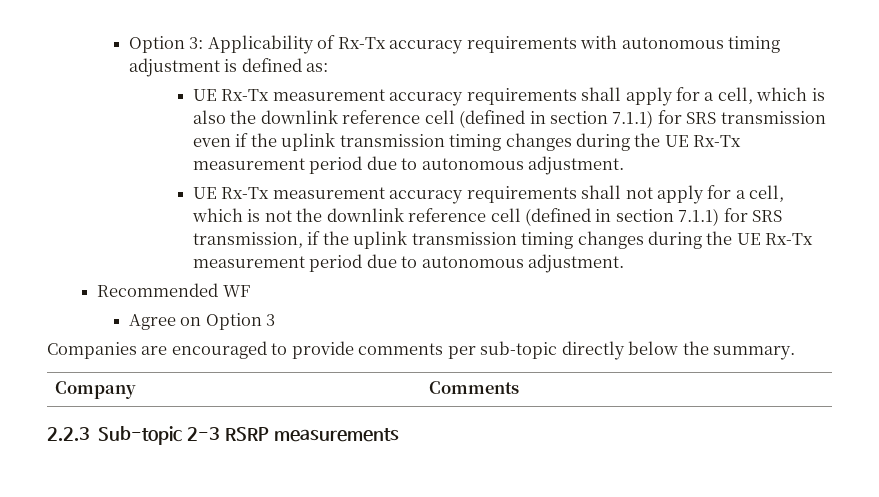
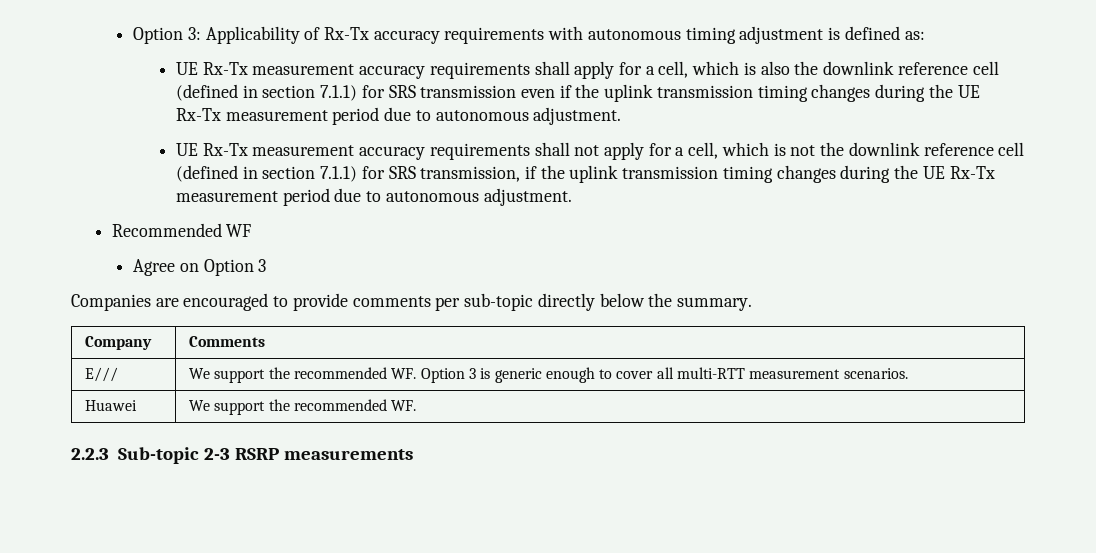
+ E/// | We support the recommended WF. Option 3 is generic enough to cover all multi-RTT measurement scenarios.
+ Huawei | We support the recommended WF.

